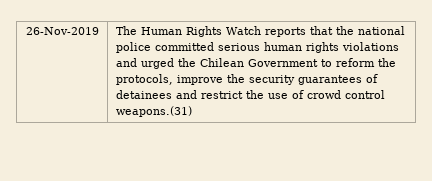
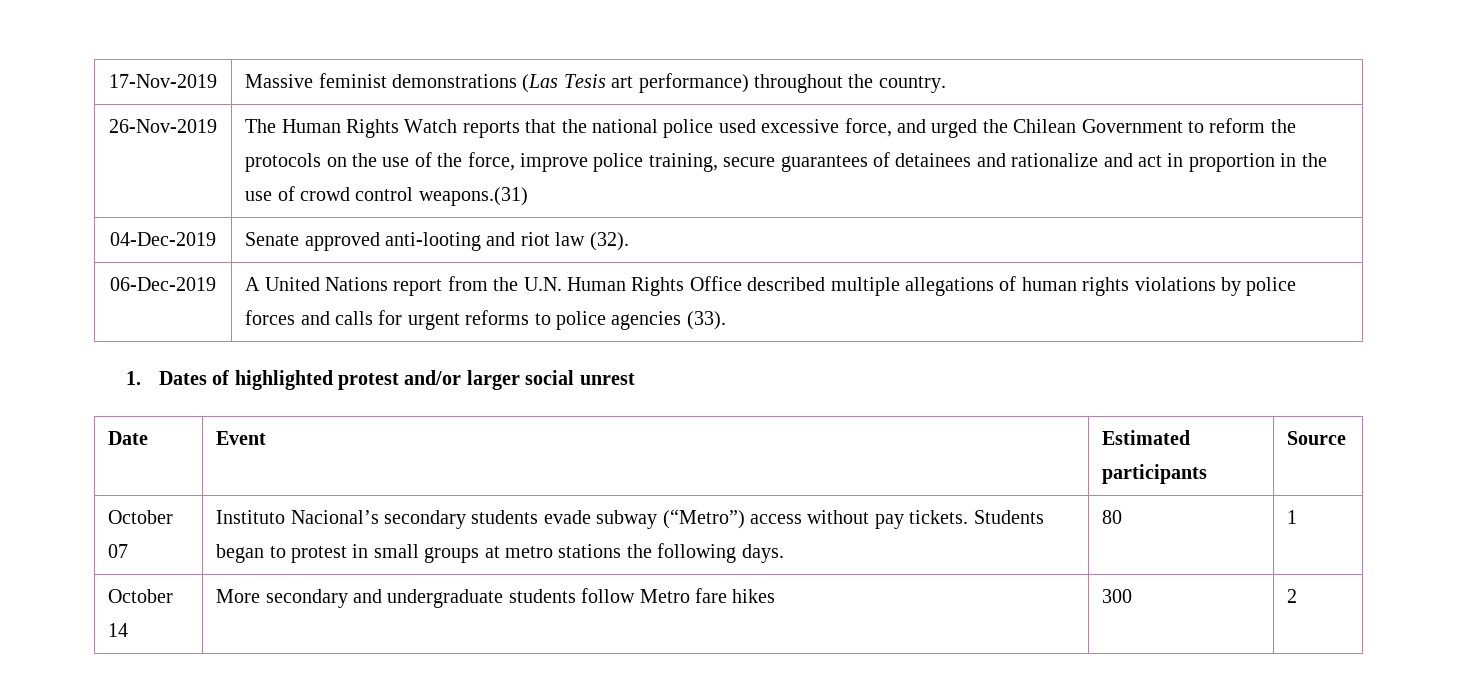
+ 17-Nov-2019 | Massive feminist demonstrations (Las Tesis art performance) throughout the country.
- 26-Nov-2019 | The Human Rights Watch reports that the national police committed serious human rights violations and urged the Chilean Government to reform the protocols, improve the security guarantees of detainees and restrict the use of crowd control weapons.(31)
+ 26-Nov-2019 | The Human Rights Watch reports that the national police used excessive force, and urged the Chilean Government to reform the protocols on the use of the force, improve police training, secure guarantees of detainees and rationalize and act in proportion in the use of crowd control weapons.(31)
+ 04-Dec-2019 | Senate approved anti-looting and riot law (32).
+ 06-Dec-2019 | A United Nations report from the U.N. Human Rights Office described multiple allegations of human rights violations by police forces and calls for urgent reforms to police agencies (33).
+ 1. Dates of highlighted protest and/or larger social unrest
+ Date | Event | Estimated participants | Source
+ October 07 | Instituto Nacional’s secondary students evade subway (“Metro”) access without pay tickets. Students began to protest in small groups at metro stations the following days. | 80 | 1
+ October 14 | More secondary and undergraduate students follow Metro fare hikes | 300 | 2

